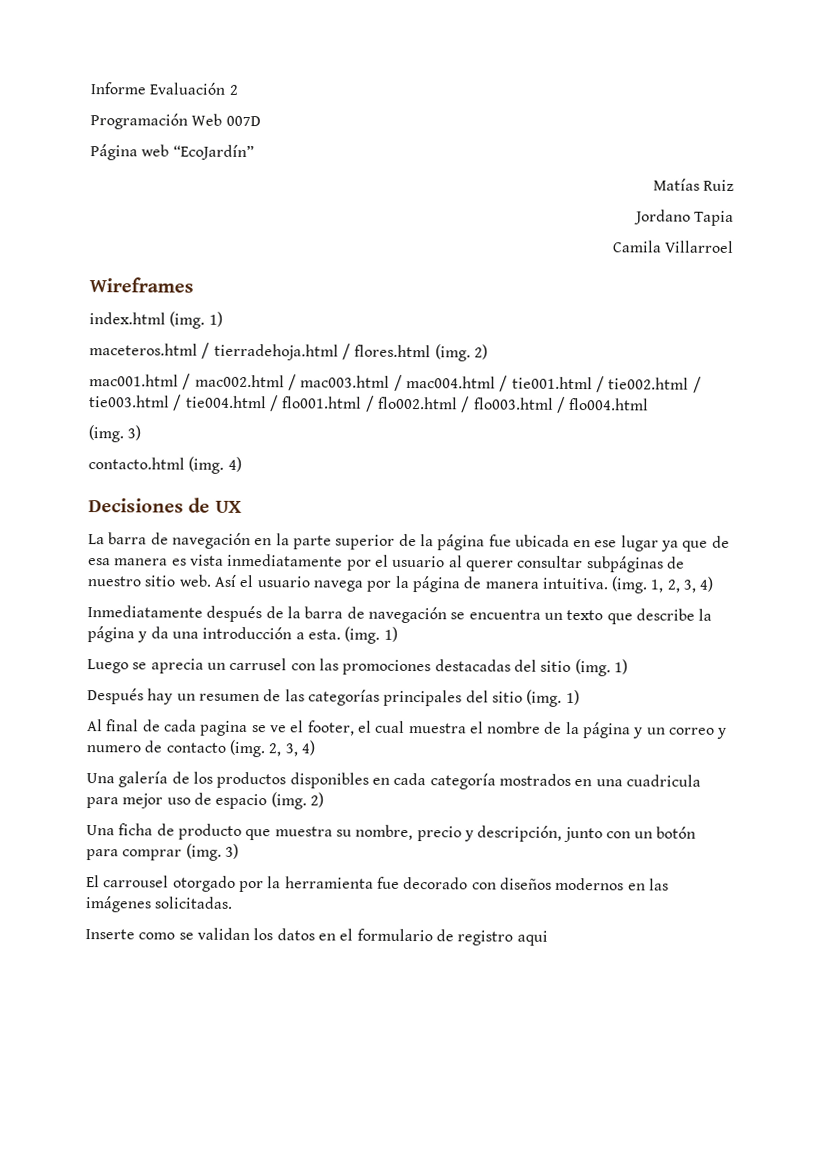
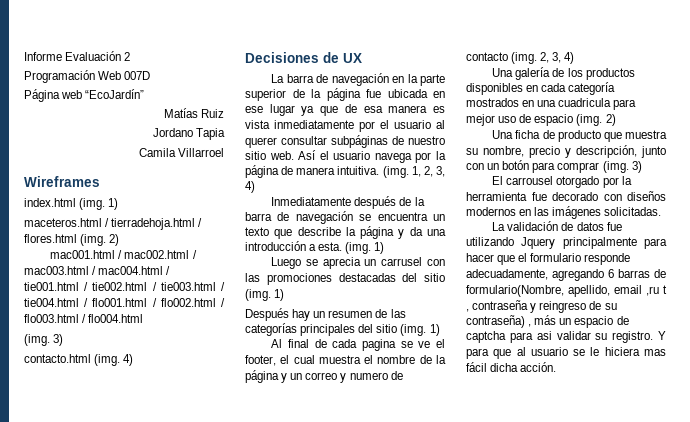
- Inserte como se validan los datos en el formulario de registro aqui
+ La validación de datos fue utilizando Jquery principalmente para hacer que el formulario responde adecuadamente, agregando 6 barras de formulario(Nombre, apellido, email ,ru t , contraseña y reingreso de su contraseña) , más un espacio de captcha para asi validar su registro. Y para que al usuario se le hiciera mas fácil dicha acción.

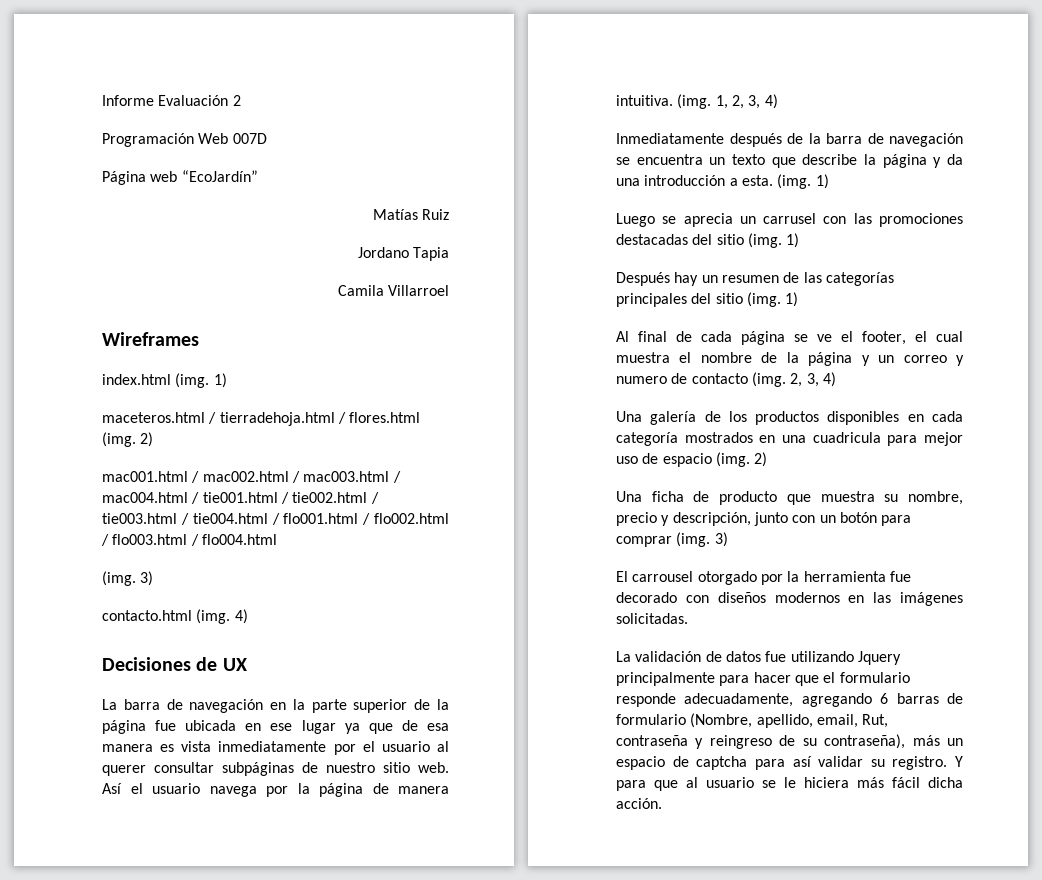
- Al final de cada pagina se ve el footer, el cual muestra el nombre de la página y un correo y numero de contacto (img.
+ Al final de cada página se ve el footer, el cual muestra el nombre de la página y un correo y numero de contacto (img.
- La validación de datos fue utilizando Jquery principalmente para hacer que el formulario responde adecuadamente, agregando 6 barras de formulario(Nombre, apellido, email ,ru t , contraseña y reingreso de su contraseña) , más un espacio de captcha para asi validar su registro.
+ La validación de datos fue utilizando Jquery principalmente para hacer que el formulario responde adecuadamente, agregando 6 barras de formulario (Nombre, apellido, email, Rut, contraseña y reingreso de su contraseña), más un espacio de captcha para así validar su registro.
- Y para que al usuario se le hiciera mas fácil dicha acción.
+ Y para que al usuario se le hiciera más fácil dicha acción.

